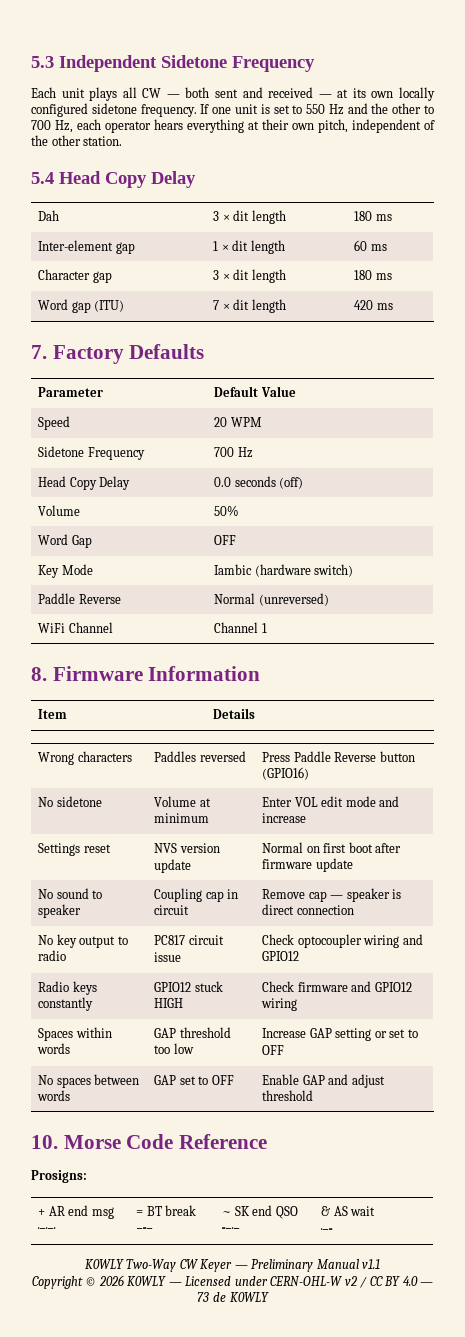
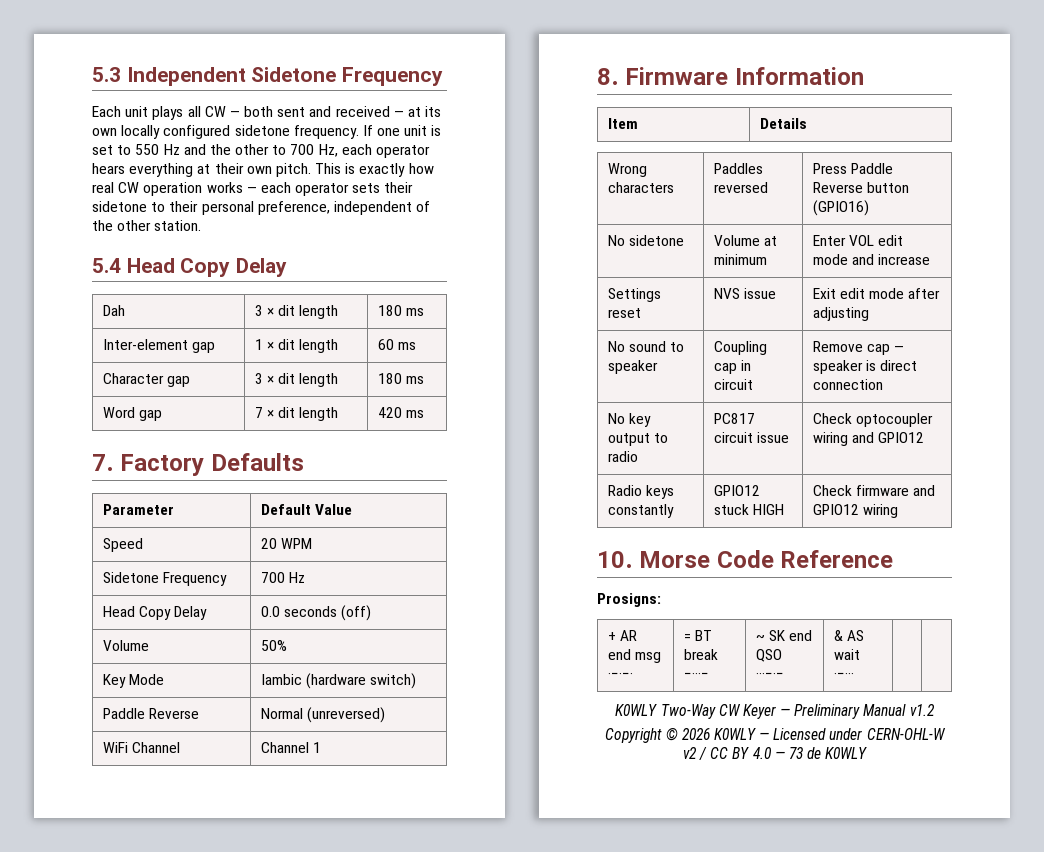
- If one unit is set to 550 Hz and the other to 700 Hz, each operator hears everything at their own pitch, independent of the other station.
+ If one unit is set to 550 Hz and the other to 700 Hz, each operator hears everything at their own pitch. This is exactly how real CW operation works — each operator sets their sidetone to their personal preference, independent of the other station.
- Word gap (ITU) | 7 × dit length | 420 ms
+ Word gap | 7 × dit length | 420 ms
- Word Gap | OFF
- Settings reset | NVS version update | Normal on first boot after firmware update
+ Settings reset | NVS issue | Exit edit mode after adjusting
- Spaces within words | GAP threshold too low | Increase GAP setting or set to OFF
- No spaces between words | GAP set to OFF | Enable GAP and adjust threshold
- K0WLY Two-Way CW Keyer — Preliminary Manual v1.1
+ K0WLY Two-Way CW Keyer — Preliminary Manual v1.2

